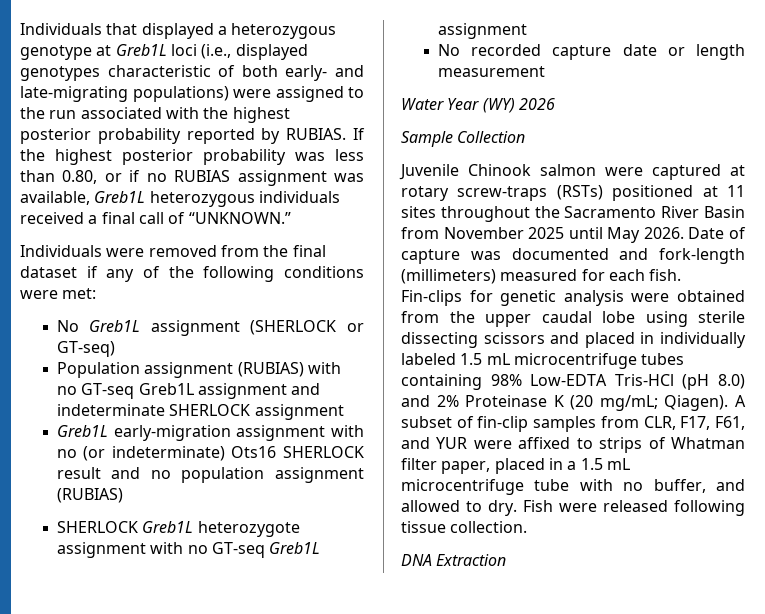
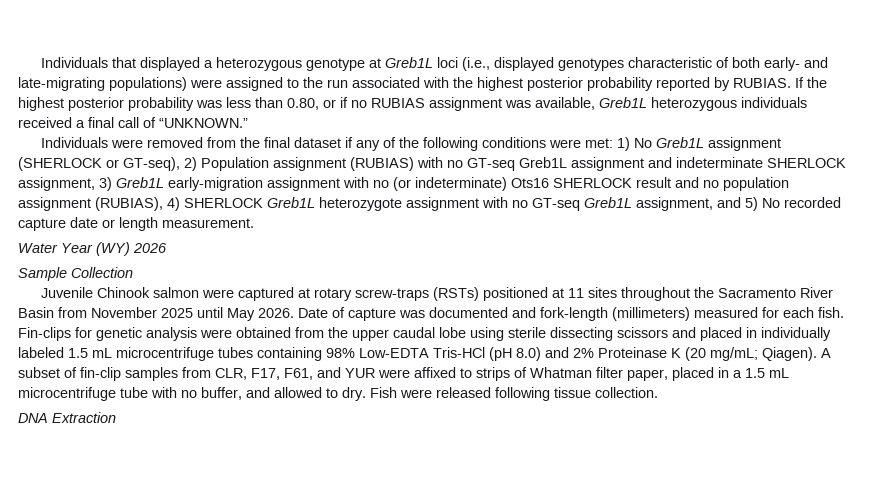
- Individuals were removed from the final dataset if any of the following conditions were met:
- No Greb1L assignment (SHERLOCK or GT-seq)
- Population assignment (RUBIAS) with no GT-seq Greb1L assignment and indeterminate SHERLOCK assignment
- Greb1L early-migration assignment with no (or indeterminate) Ots16 SHERLOCK result and no population assignment (RUBIAS)
- SHERLOCK Greb1L heterozygote assignment with no GT-seq Greb1L assignment
- No recorded capture date or length measurement
+ Individuals were removed from the final dataset if any of the following conditions were met: 1) No Greb1L assignment (SHERLOCK or GT-seq), 2) Population assignment (RUBIAS) with no GT-seq Greb1L assignment and indeterminate SHERLOCK assignment, 3) Greb1L early-migration assignment with no (or indeterminate) Ots16 SHERLOCK result and no population assignment (RUBIAS), 4) SHERLOCK Greb1L heterozygote assignment with no GT-seq Greb1L assignment, and 5) No recorded capture date or length measurement.

